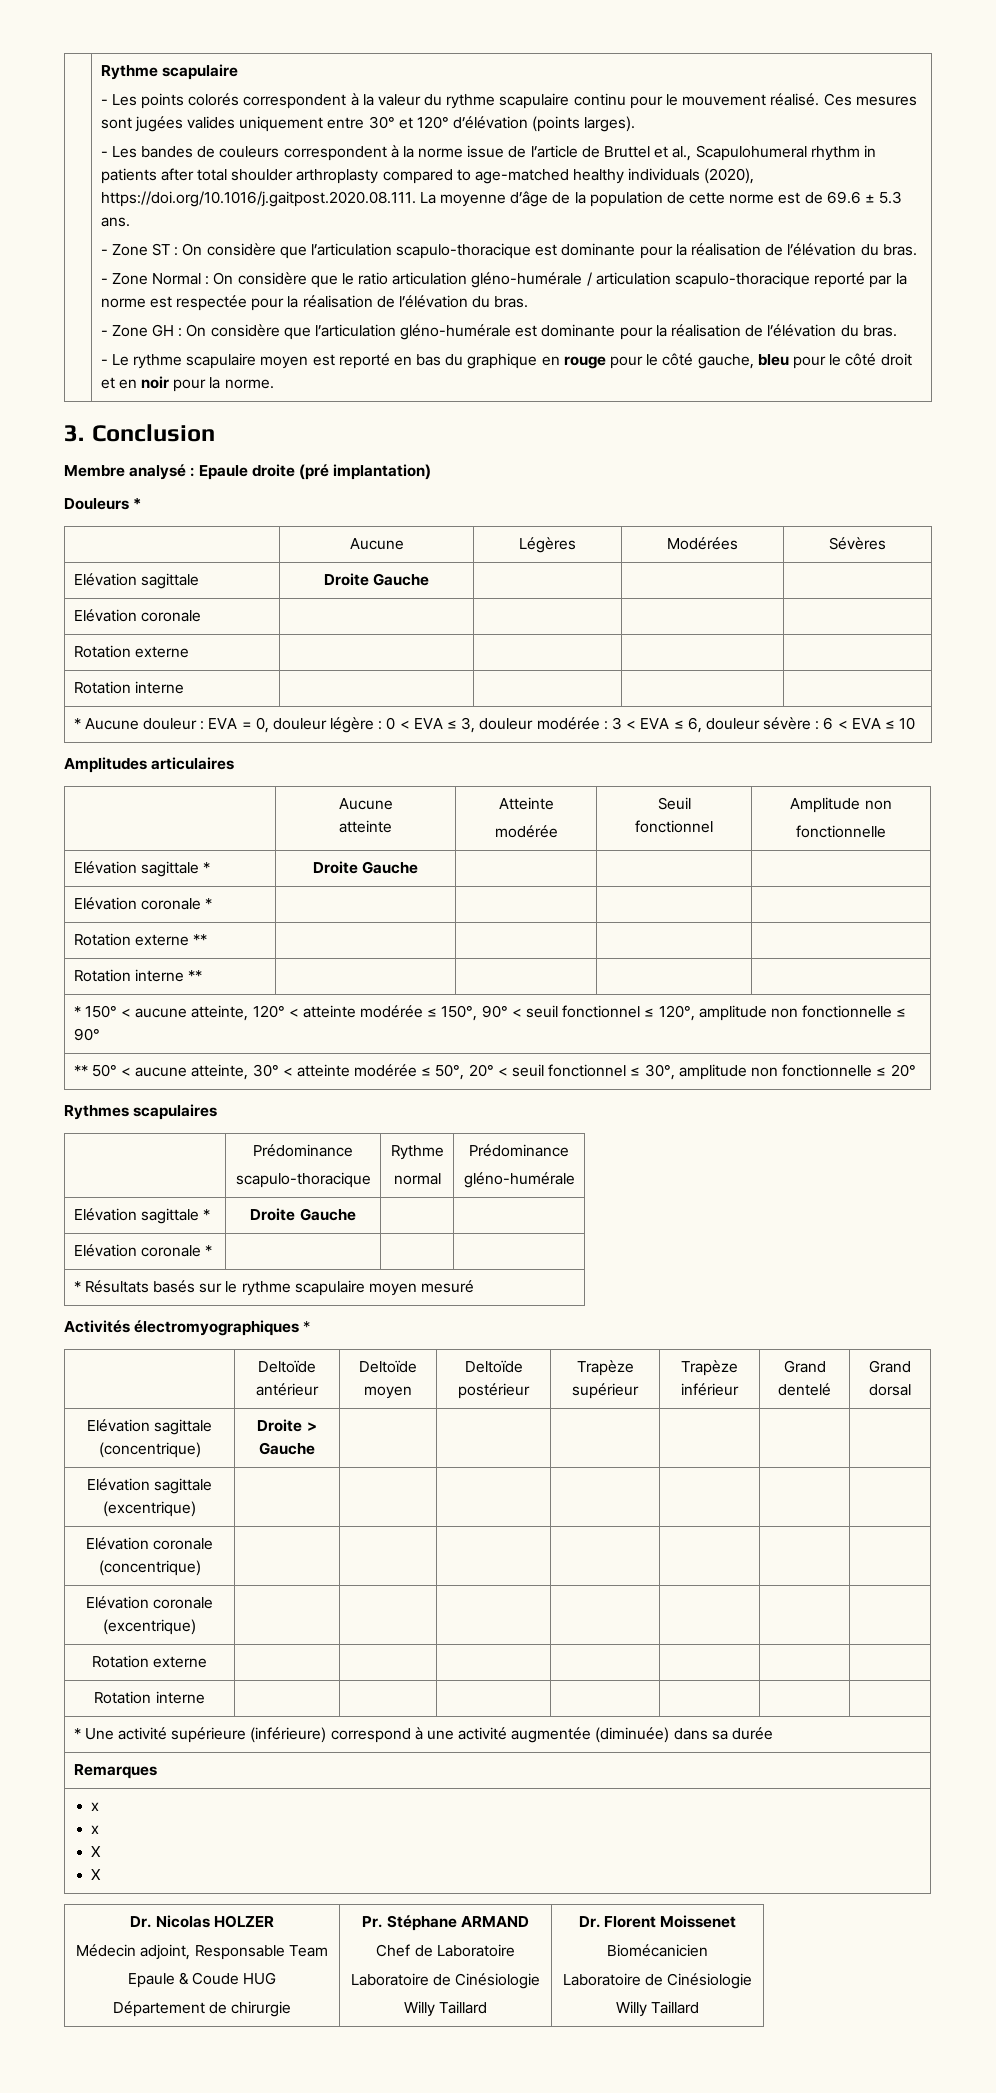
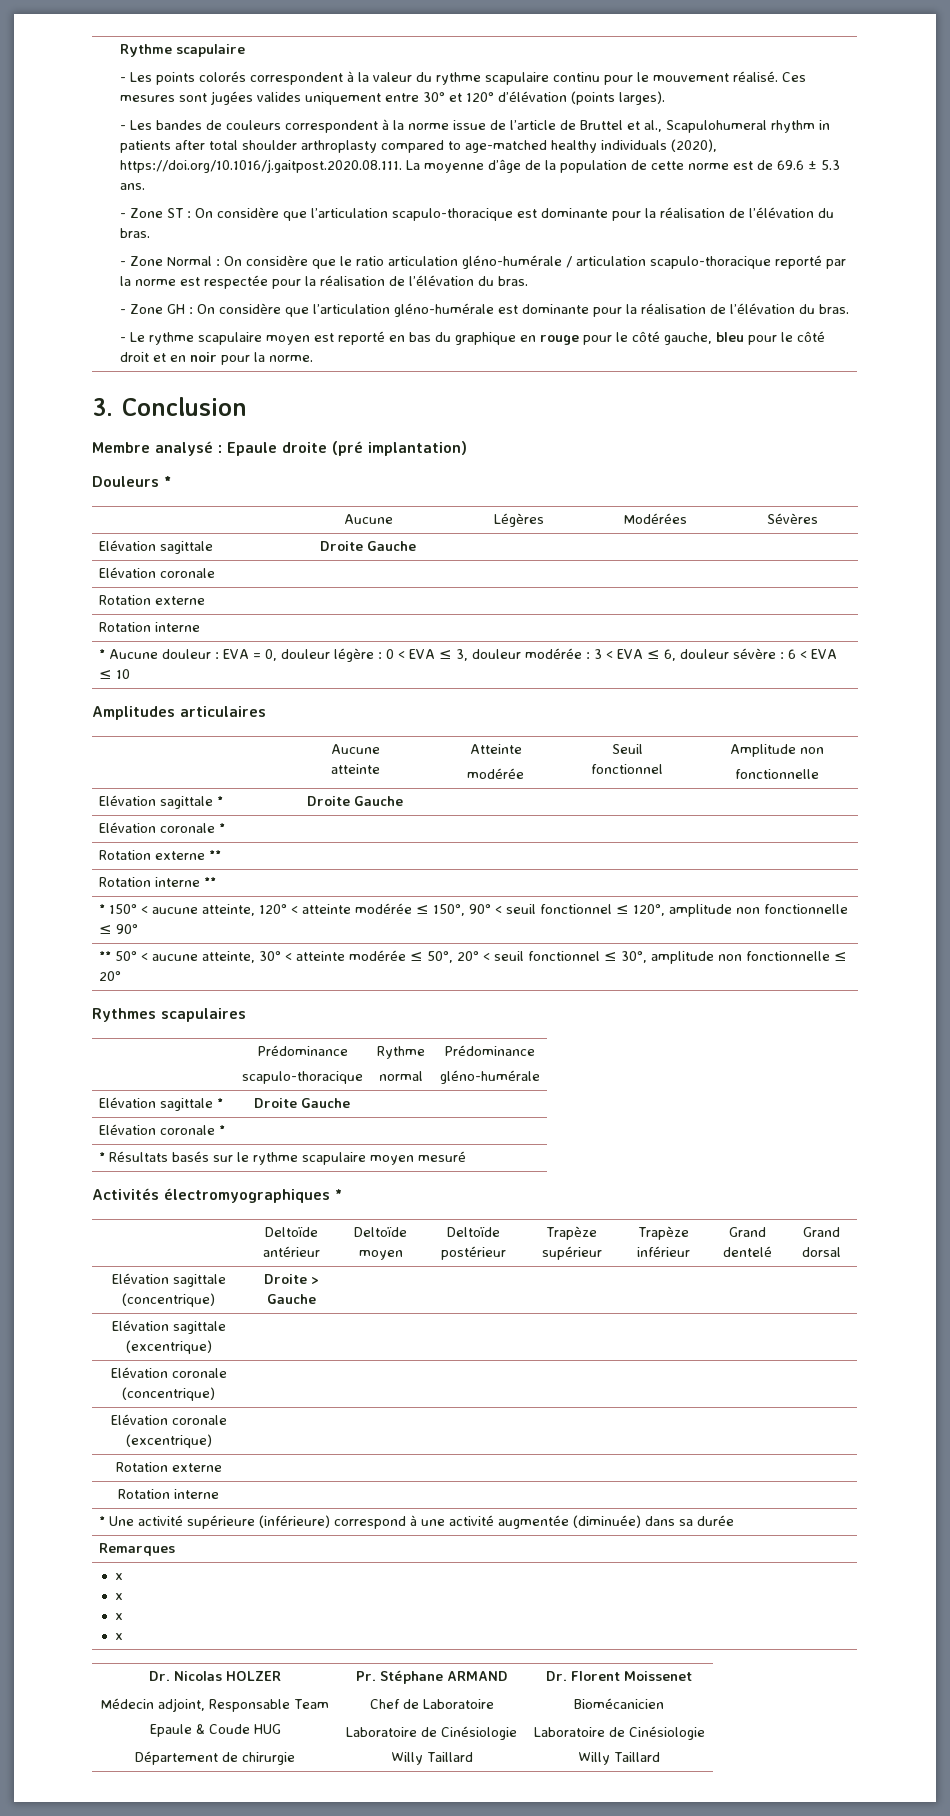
  Remarques
  x
  x
- X
- X
+ x
+ x

